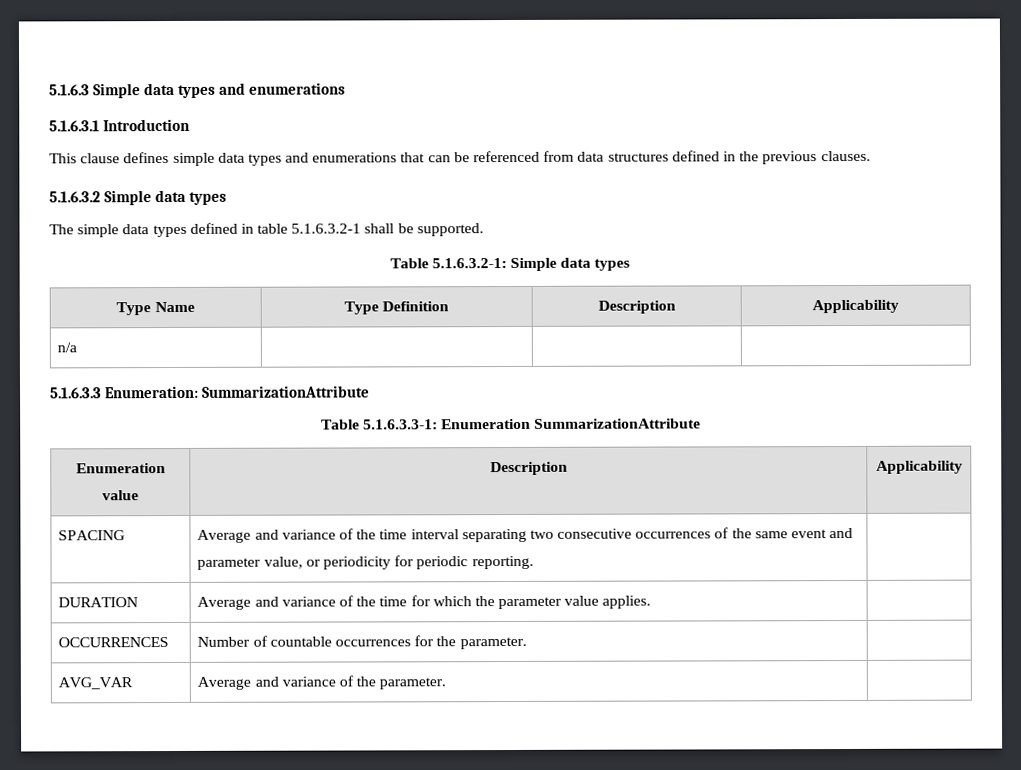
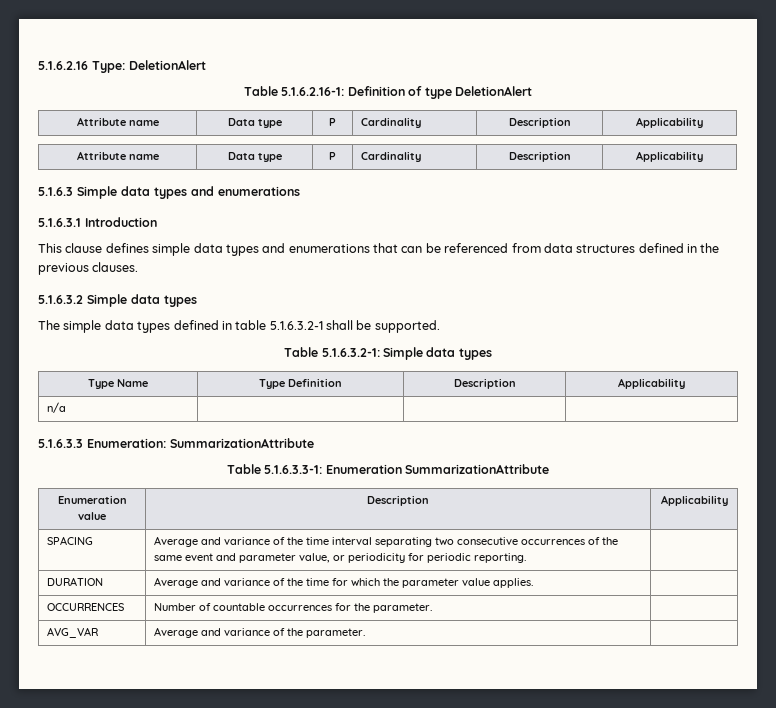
+ 5.1.6.2.16 Type: DeletionAlert
+ Table 5.1.6.2.16-1: Definition of type DeletionAlert
+ Attribute name | Data type | P | Cardinality | Description | Applicability
+ Attribute name | Data type | P | Cardinality | Description | Applicability

